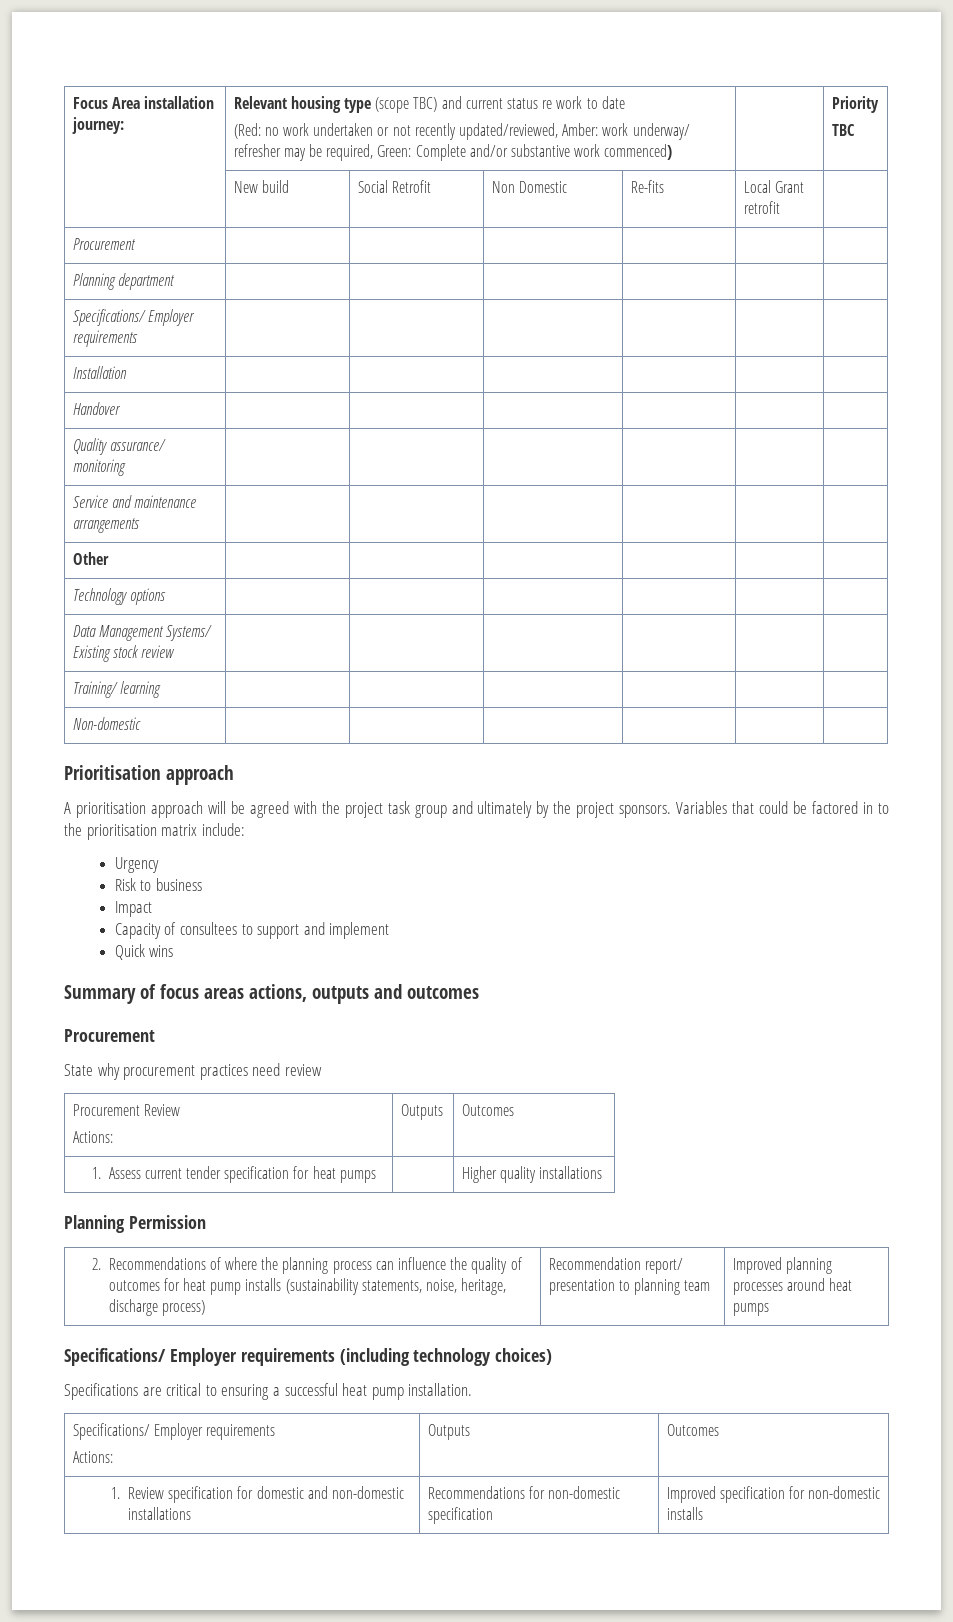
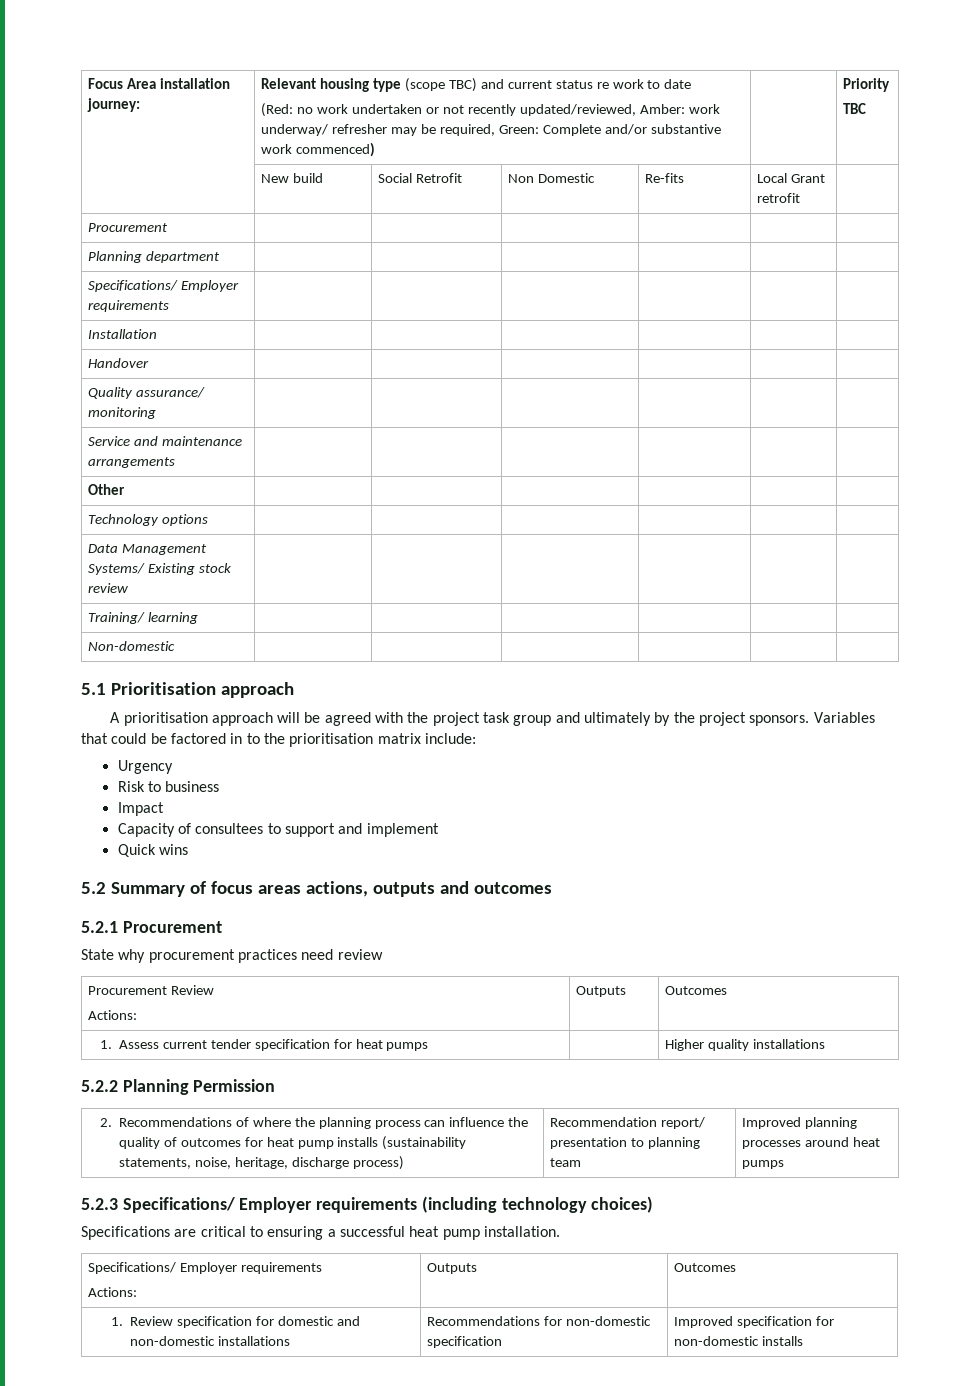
- Prioritisation approach
+ 5.1 Prioritisation approach
- Summary of focus areas actions, outputs and outcomes
- Procurement
+ 5.2 Summary of focus areas actions, outputs and outcomes
+ 5.2.1 Procurement
- Planning Permission
+ 5.2.2 Planning Permission
- Specifications/ Employer requirements (including technology choices)
+ 5.2.3 Specifications/ Employer requirements (including technology choices)

